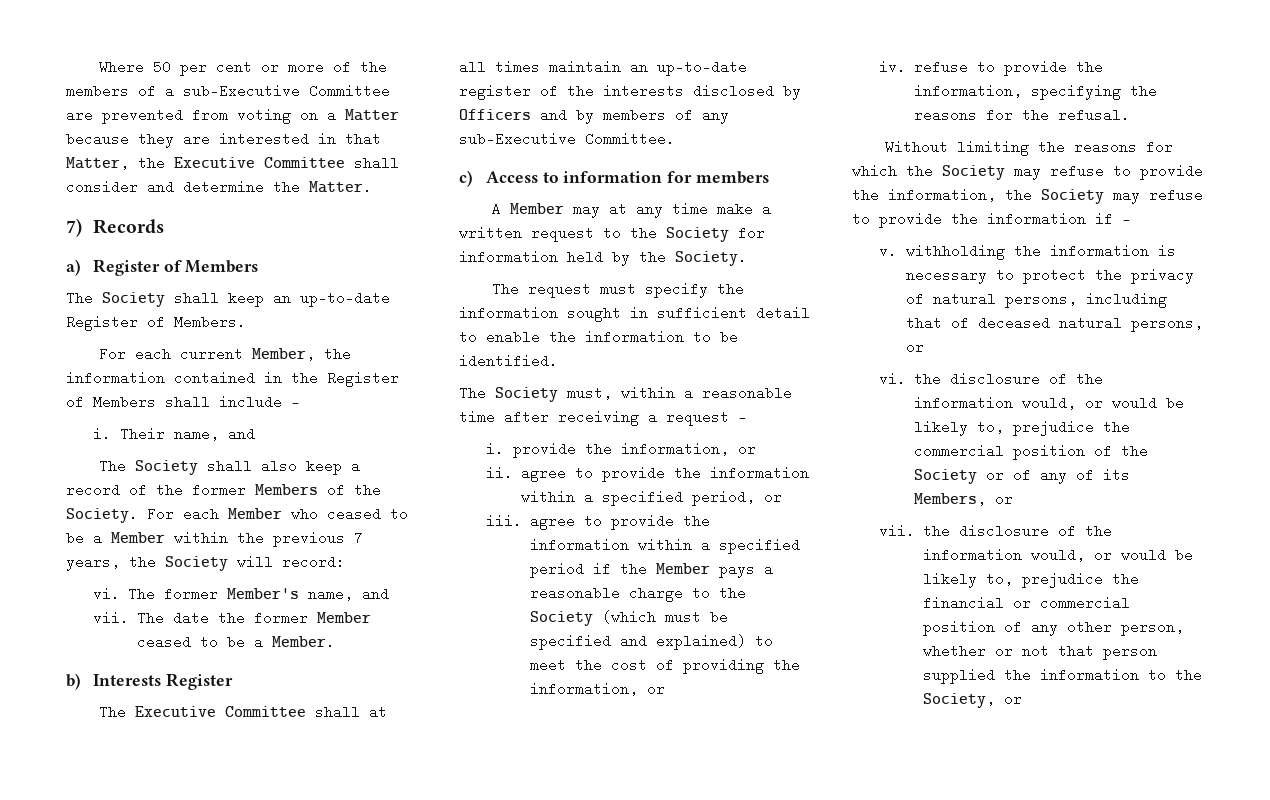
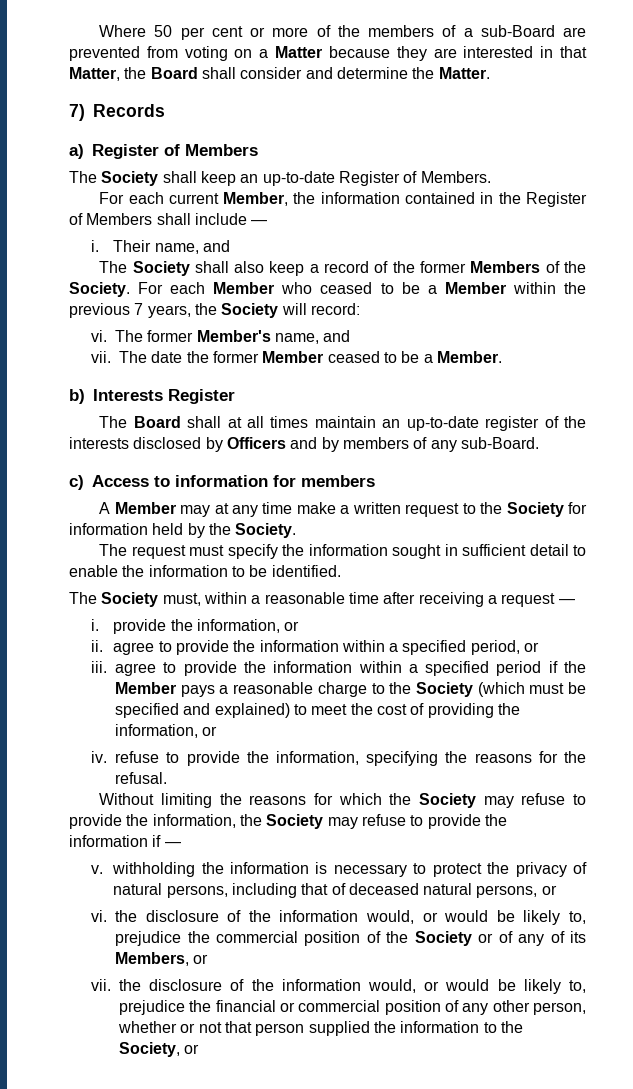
- Where 50 per cent or more of the members of a sub-Executive Committee are prevented from voting on a Matter because they are interested in that Matter, the Executive Committee shall consider and determine the Matter.
+ Where 50 per cent or more of the members of a sub-Board are prevented from voting on a Matter because they are interested in that Matter, the Board shall consider and determine the Matter.
- The Executive Committee shall at all times maintain an up-to-date register of the interests disclosed by Officers and by members of any sub-Executive Committee.
+ The Board shall at all times maintain an up-to-date register of the interests disclosed by Officers and by members of any sub-Board.

